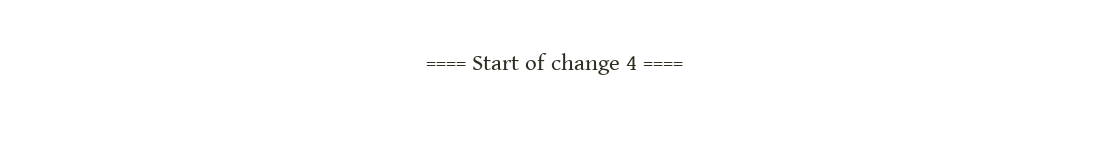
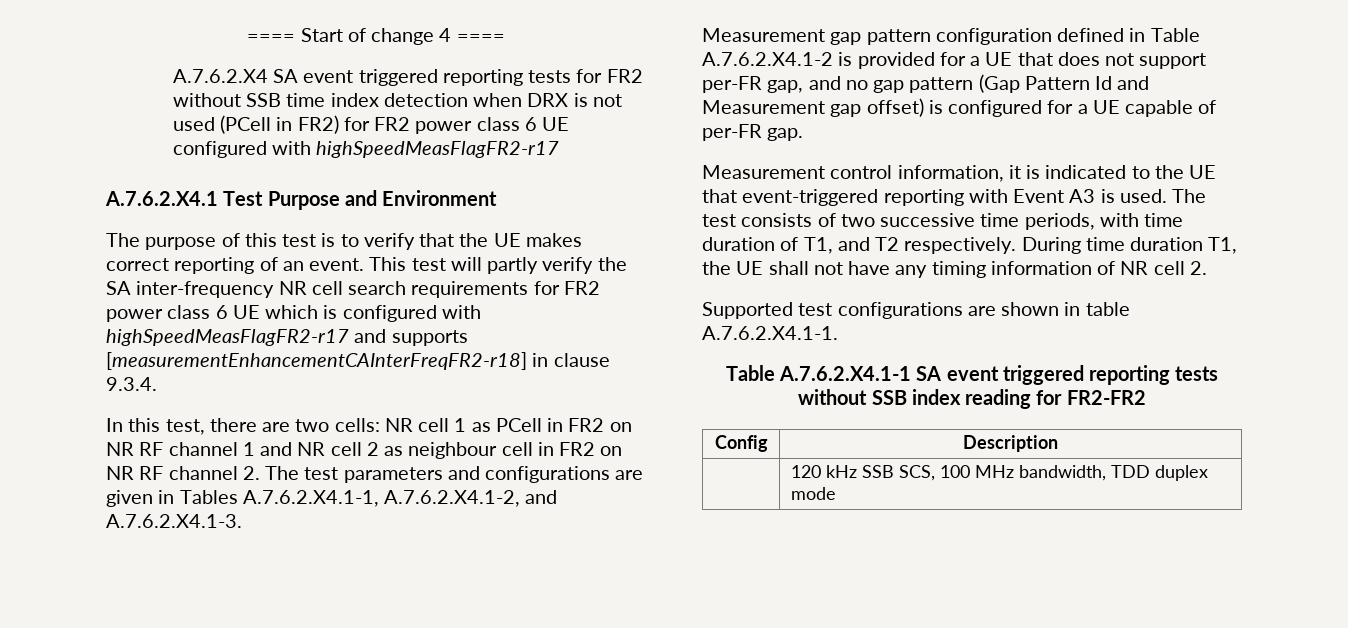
+ A.7.6.2.X4 SA event triggered reporting tests for FR2 without SSB time index detection when DRX is not used (PCell in FR2) for FR2 power class 6 UE configured with highSpeedMeasFlagFR2-r17
+ A.7.6.2.X4.1 Test Purpose and Environment
+ The purpose of this test is to verify that the UE makes correct reporting of an event. This test will partly verify the SA inter-frequency NR cell search requirements for FR2 power class 6 UE which is configured with highSpeedMeasFlagFR2-r17 and supports [measurementEnhancementCAInterFreqFR2-r18] in clause 9.3.4.
+ In this test, there are two cells: NR cell 1 as PCell in FR2 on NR RF channel 1 and NR cell 2 as neighbour cell in FR2 on NR RF channel 2. The test parameters and configurations are given in Tables A.7.6.2.X4.1-1, A.7.6.2.X4.1-2, and A.7.6.2.X4.1-3.
+ Measurement gap pattern configuration defined in Table A.7.6.2.X4.1-2 is provided for a UE that does not support per-FR gap, and no gap pattern (Gap Pattern Id and Measurement gap offset) is configured for a UE capable of per-FR gap.
+ Measurement control information, it is indicated to the UE that event-triggered reporting with Event A3 is used. The test consists of two successive time periods, with time duration of T1, and T2 respectively. During time duration T1, the UE shall not have any timing information of NR cell 2.
+ Supported test configurations are shown in table A.7.6.2.X4.1-1.
+ Table A.7.6.2.X4.1-1 SA event triggered reporting tests without SSB index reading for FR2-FR2
+ Config | Description
+ | 120 kHz SSB SCS, 100 MHz bandwidth, TDD duplex mode

